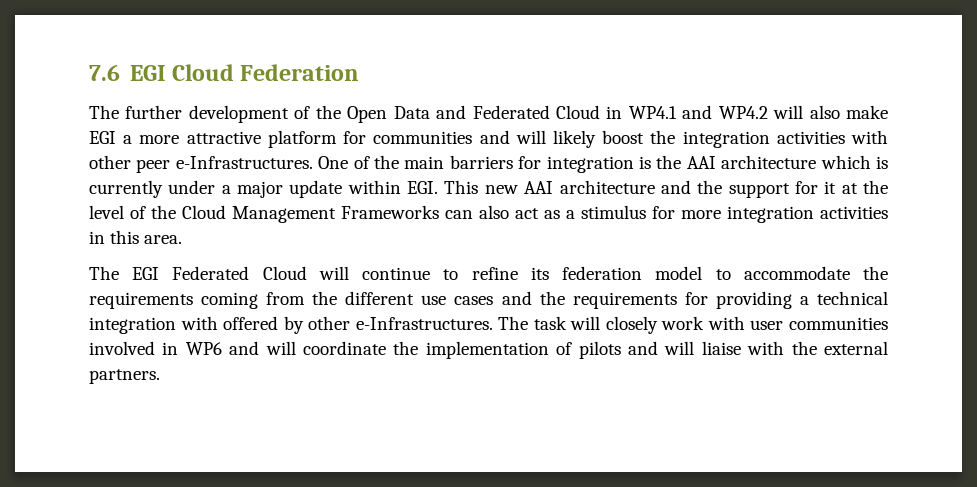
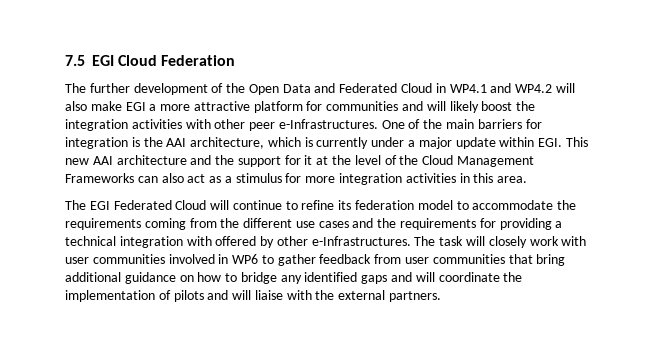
- 7.6 EGI Cloud Federation
+ 7.5 EGI Cloud Federation
- One of the main barriers for integration is the AAI architecture which is currently under a major update within EGI. This new AAI architecture and the support for it at the level of the Cloud Management Frameworks can also act as a stimulus for more integration activities in this area.
+ One of the main barriers for integration is the AAI architecture, which is currently under a major update within EGI. This new AAI architecture and the support for it at the level of the Cloud Management Frameworks can also act as a stimulus for more integration activities in this area.
- The task will closely work with user communities involved in WP6 and will coordinate the implementation of pilots and will liaise with the external partners.
+ The task will closely work with user communities involved in WP6 to gather feedback from user communities that bring additional guidance on how to bridge any identified gaps and will coordinate the implementation of pilots and will liaise with the external partners.

